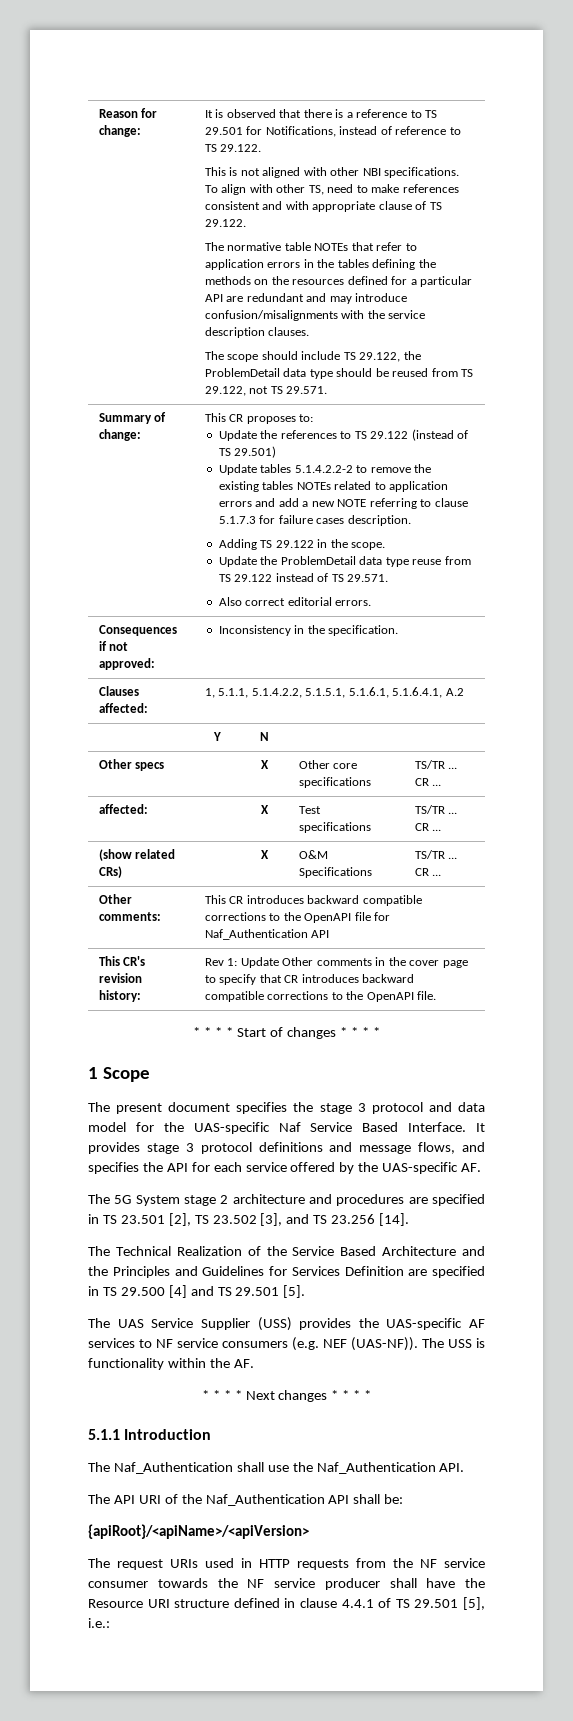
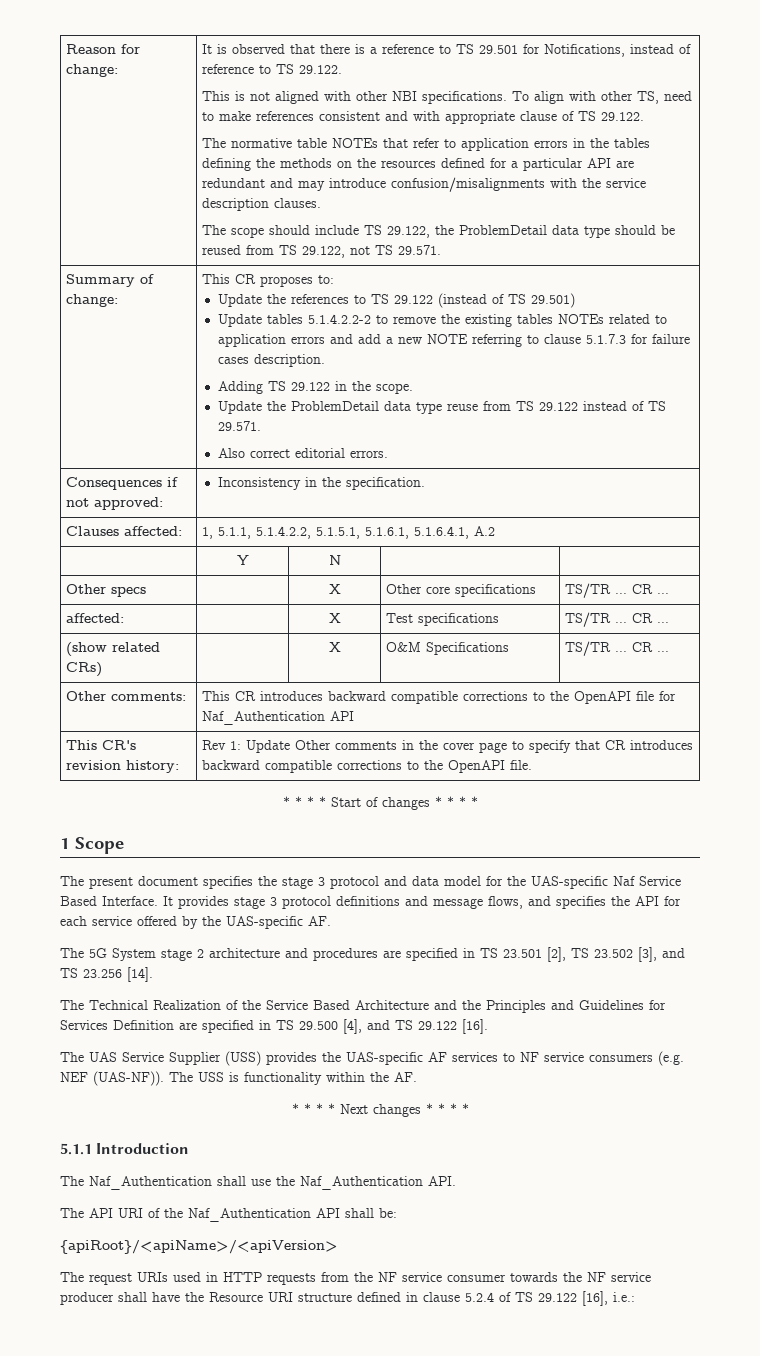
- The Technical Realization of the Service Based Architecture and the Principles and Guidelines for Services Definition are specified in TS 29.500 [4] and TS 29.501 [5].
+ The Technical Realization of the Service Based Architecture and the Principles and Guidelines for Services Definition are specified in TS 29.500 [4], and TS 29.122 [16].
- The request URIs used in HTTP requests from the NF service consumer towards the NF service producer shall have the Resource URI structure defined in clause 4.4.1 of TS 29.501 [5], i.e.:
+ The request URIs used in HTTP requests from the NF service consumer towards the NF service producer shall have the Resource URI structure defined in clause 5.2.4 of TS 29.122 [16], i.e.:

